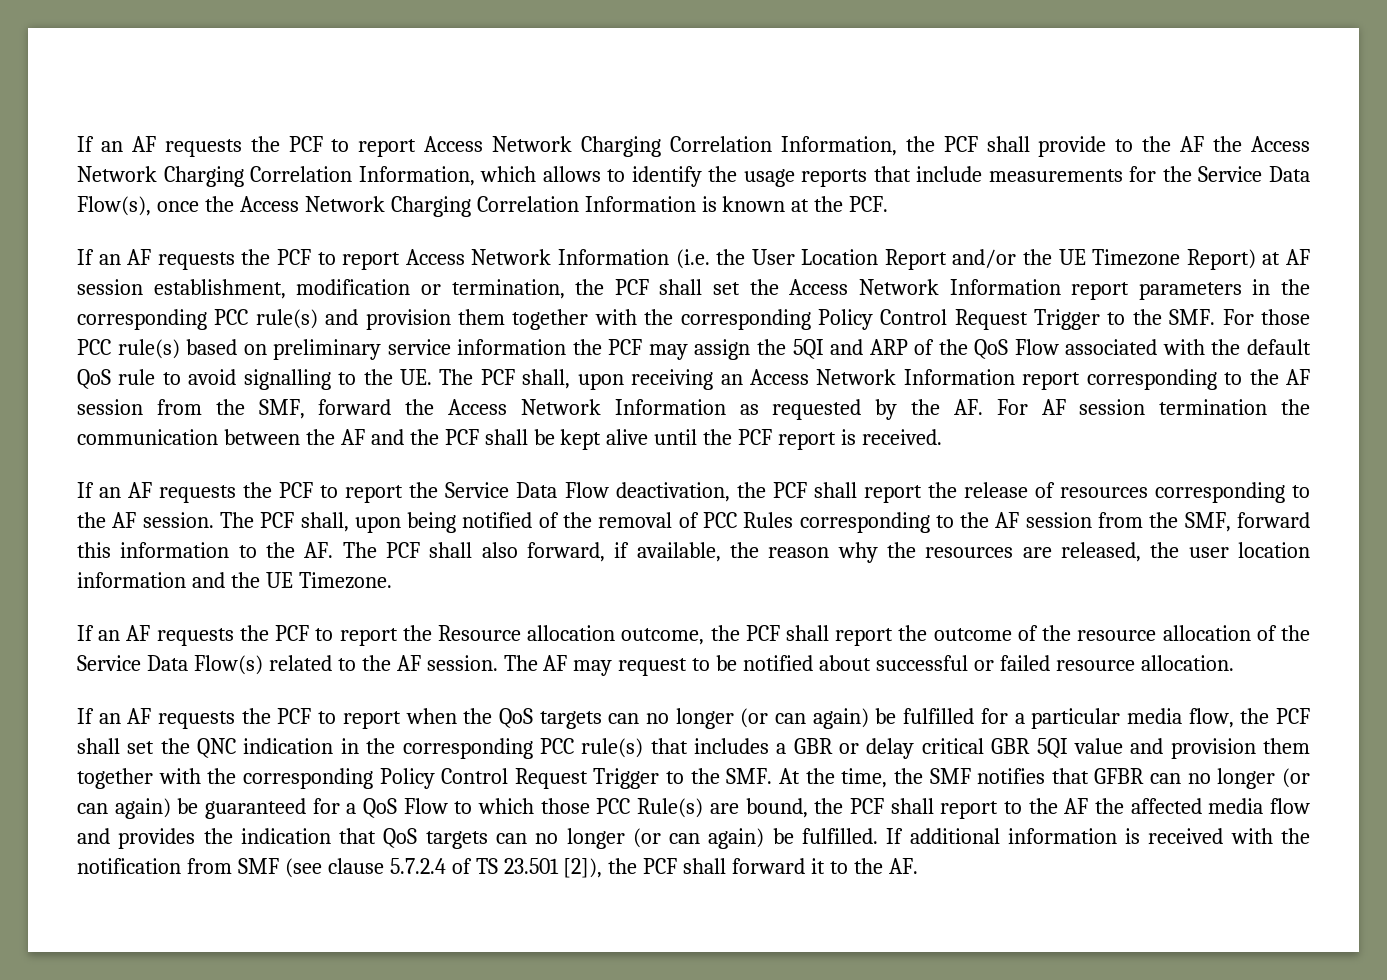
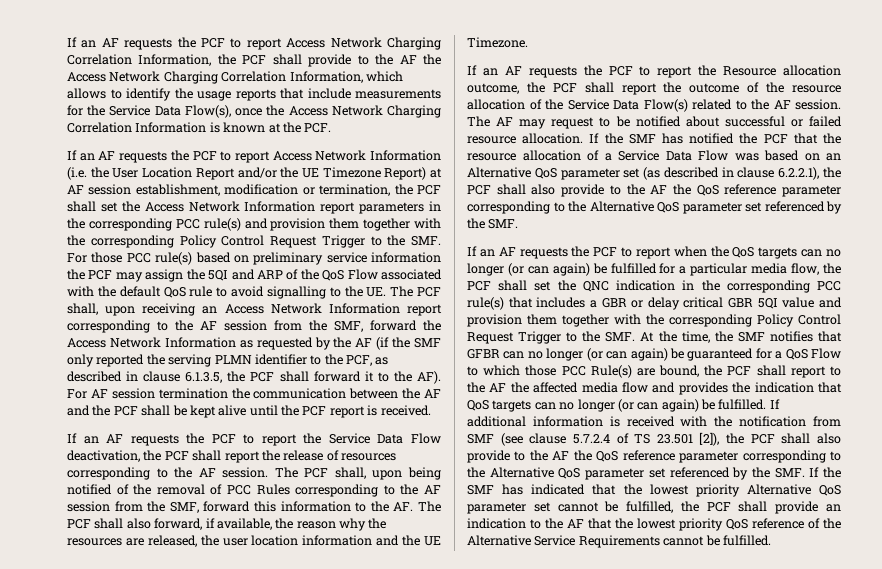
- If an AF requests the PCF to report Access Network Information (i.e. the User Location Report and/or the UE Timezone Report) at AF session establishment, modification or termination, the PCF shall set the Access Network Information report parameters in the corresponding PCC rule(s) and provision them together with the corresponding Policy Control Request Trigger to the SMF. For those PCC rule(s) based on preliminary service information the PCF may assign the 5QI and ARP of the QoS Flow associated with the default QoS rule to avoid signalling to the UE. The PCF shall, upon receiving an Access Network Information report corresponding to the AF session from the SMF, forward the Access Network Information as requested by the AF. For AF session termination the communication between the AF and the PCF shall be kept alive until the PCF report is received.
+ If an AF requests the PCF to report Access Network Information (i.e. the User Location Report and/or the UE Timezone Report) at AF session establishment, modification or termination, the PCF shall set the Access Network Information report parameters in the corresponding PCC rule(s) and provision them together with the corresponding Policy Control Request Trigger to the SMF. For those PCC rule(s) based on preliminary service information the PCF may assign the 5QI and ARP of the QoS Flow associated with the default QoS rule to avoid signalling to the UE. The PCF shall, upon receiving an Access Network Information report corresponding to the AF session from the SMF, forward the Access Network Information as requested by the AF (if the SMF only reported the serving PLMN identifier to the PCF, as described in clause 6.1.3.5, the PCF shall forward it to the AF). For AF session termination the communication between the AF and the PCF shall be kept alive until the PCF report is received.
+ If the SMF has notified the PCF that the resource allocation of a Service Data Flow was based on an Alternative QoS parameter set (as described in clause 6.2.2.1), the PCF shall also provide to the AF the QoS reference parameter corresponding to the Alternative QoS parameter set referenced by the SMF.
- If additional information is received with the notification from SMF (see clause 5.7.2.4 of TS 23.501 [2]), the PCF shall forward it to the AF.
+ If additional information is received with the notification from SMF (see clause 5.7.2.4 of TS 23.501 [2]), the PCF shall also provide to the AF the QoS reference parameter corresponding to the Alternative QoS parameter set referenced by the SMF. If the SMF has indicated that the lowest priority Alternative QoS parameter set cannot be fulfilled, the PCF shall provide an indication to the AF that the lowest priority QoS reference of the Alternative Service Requirements cannot be fulfilled.

